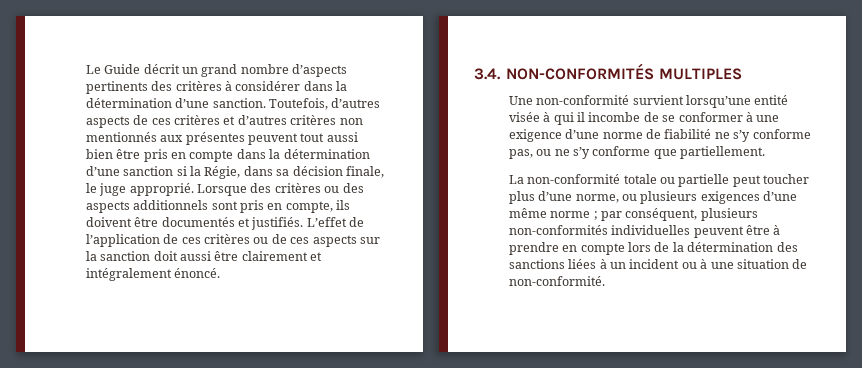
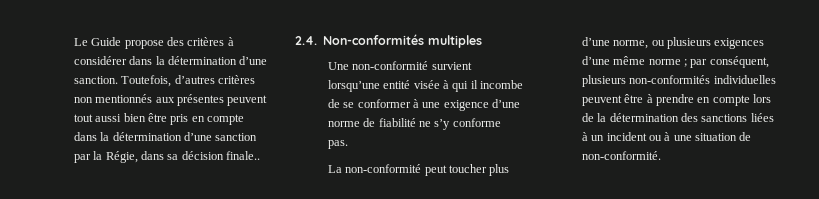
- Le Guide décrit un grand nombre d’aspects pertinents des critères à considérer dans la détermination d’une sanction.
+ Le Guide propose des critères à considérer dans la détermination d’une sanction.
- Toutefois, d’autres aspects de ces critères et d’autres critères non mentionnés aux présentes peuvent tout aussi bien être pris en compte dans la détermination d’une sanction si la Régie, dans sa décision finale, le juge approprié. Lorsque des critères ou des aspects additionnels sont pris en compte, ils doivent être documentés et justifiés. L’effet de l’application de ces critères ou de ces aspects sur la sanction doit aussi être clairement et intégralement énoncé.
- 3.4. NON-CONFORMITÉS MULTIPLES
+ Toutefois, d’autres critères non mentionnés aux présentes peuvent tout aussi bien être pris en compte dans la détermination d’une sanction par la Régie, dans sa décision finale..
+ 2.4. Non-conformités multiples
- Une non-conformité survient lorsqu’une entité visée à qui il incombe de se conformer à une exigence d’une norme de fiabilité ne s’y conforme pas, ou ne s’y conforme que partiellement.
+ Une non-conformité survient lorsqu’une entité visée à qui il incombe de se conformer à une exigence d’une norme de fiabilité ne s’y conforme pas.
- La non-conformité totale ou partielle peut toucher plus d’une norme, ou plusieurs exigences d’une même norme ; par conséquent, plusieurs non-conformités individuelles peuvent être à prendre en compte lors de la détermination des sanctions liées à un incident ou à une situation de non-conformité.
+ La non-conformité peut toucher plus d’une norme, ou plusieurs exigences d’une même norme ; par conséquent, plusieurs non-conformités individuelles peuvent être à prendre en compte lors de la détermination des sanctions liées à un incident ou à une situation de non-conformité.

